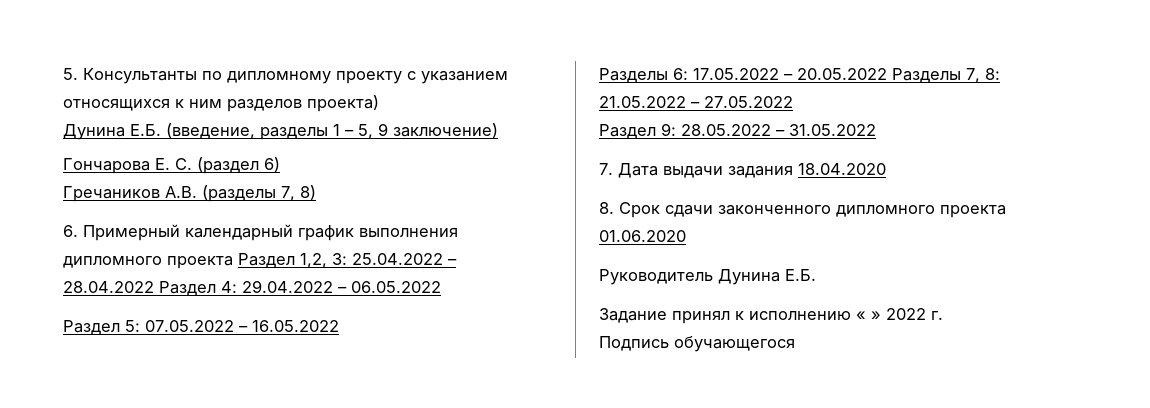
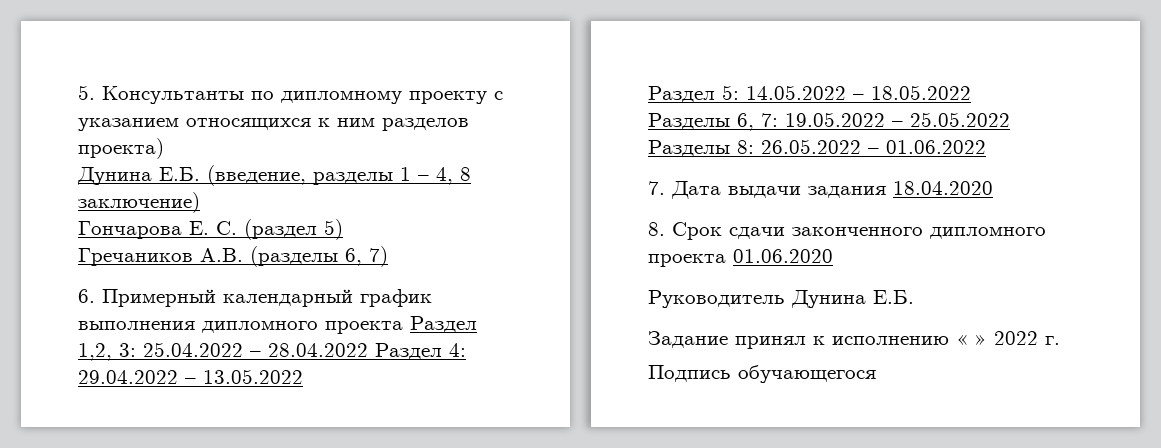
- Дунина Е.Б. (введение, разделы 1 – 5, 9 заключение)
+ Дунина Е.Б. (введение, разделы 1 – 4, 8 заключение)
- Гончарова Е. С. (раздел 6)
+ Гончарова Е. С. (раздел 5)
- Гречаников А.В. (разделы 7, 8)
+ Гречаников А.В. (разделы 6, 7)
- 6. Примерный календарный график выполнения дипломного проекта Раздел 1,2, 3: 25.04.2022 – 28.04.2022 Раздел 4: 29.04.2022 – 06.05.2022
+ 6. Примерный календарный график выполнения дипломного проекта Раздел 1,2, 3: 25.04.2022 – 28.04.2022 Раздел 4: 29.04.2022 – 13.05.2022
- Раздел 5: 07.05.2022 – 16.05.2022
- Разделы 6: 17.05.2022 – 20.05.2022 Разделы 7, 8: 21.05.2022 – 27.05.2022
- Раздел 9: 28.05.2022 – 31.05.2022
+ Раздел 5: 14.05.2022 – 18.05.2022
+ Разделы 6, 7: 19.05.2022 – 25.05.2022 Разделы 8: 26.05.2022 – 01.06.2022

